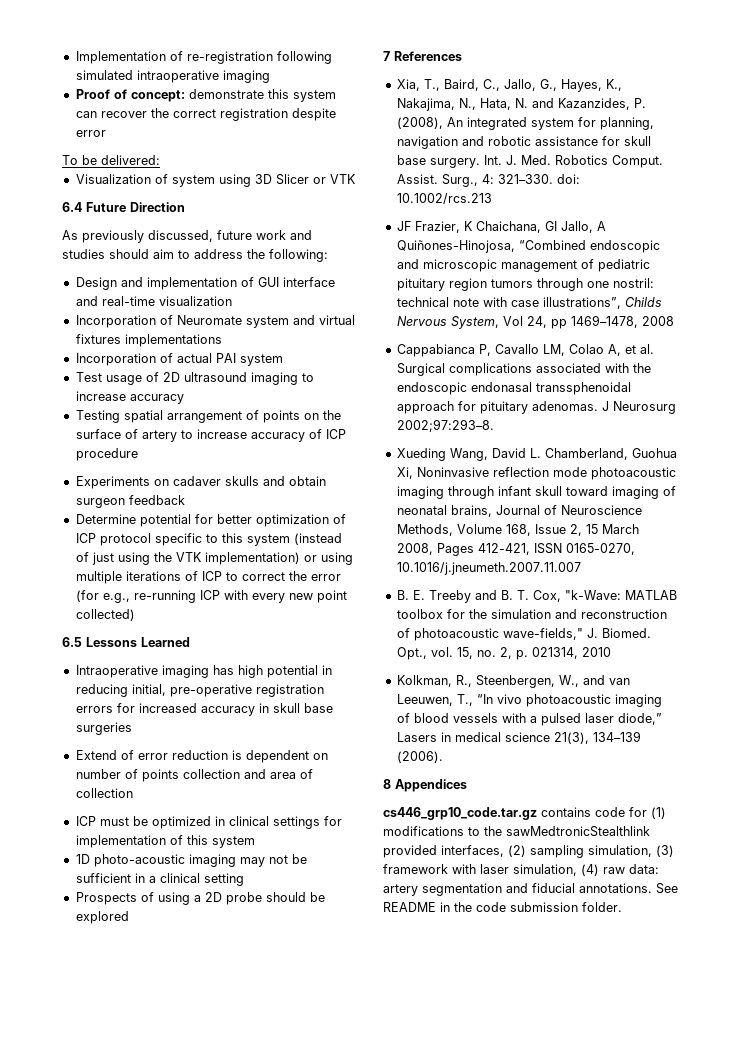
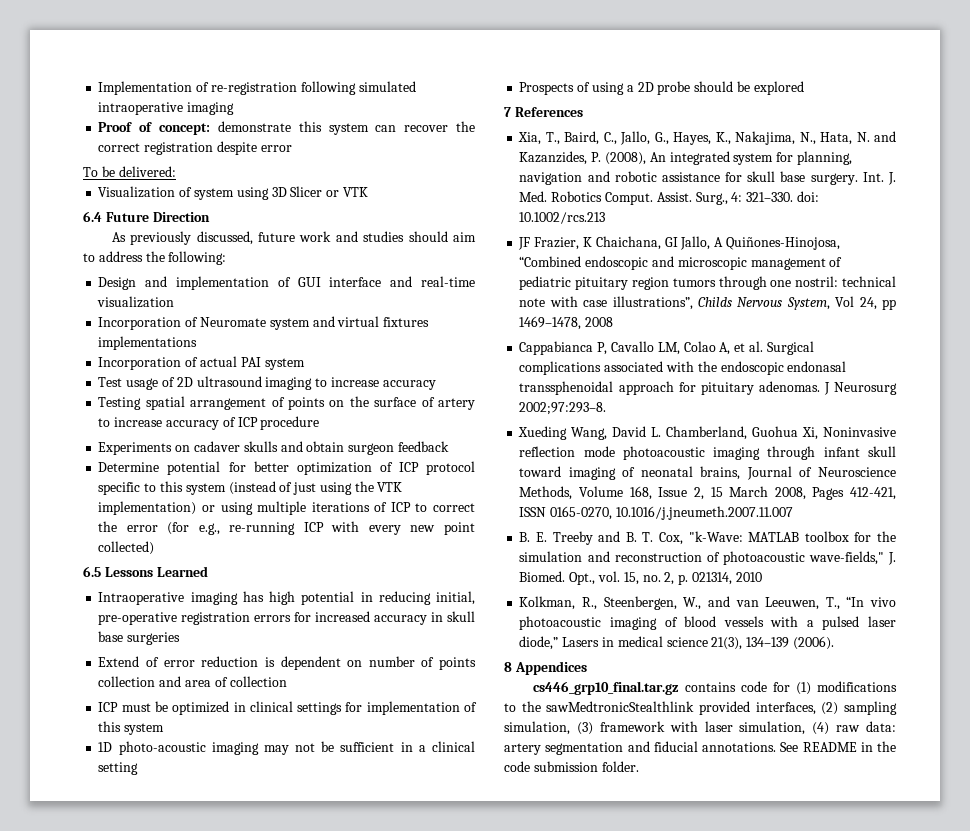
- cs446_grp10_code.tar.gz contains code for (1) modifications to the sawMedtronicStealthlink provided interfaces, (2) sampling simulation, (3) framework with laser simulation, (4) raw data: artery segmentation and fiducial annotations.
+ cs446_grp10_final.tar.gz contains code for (1) modifications to the sawMedtronicStealthlink provided interfaces, (2) sampling simulation, (3) framework with laser simulation, (4) raw data: artery segmentation and fiducial annotations.

